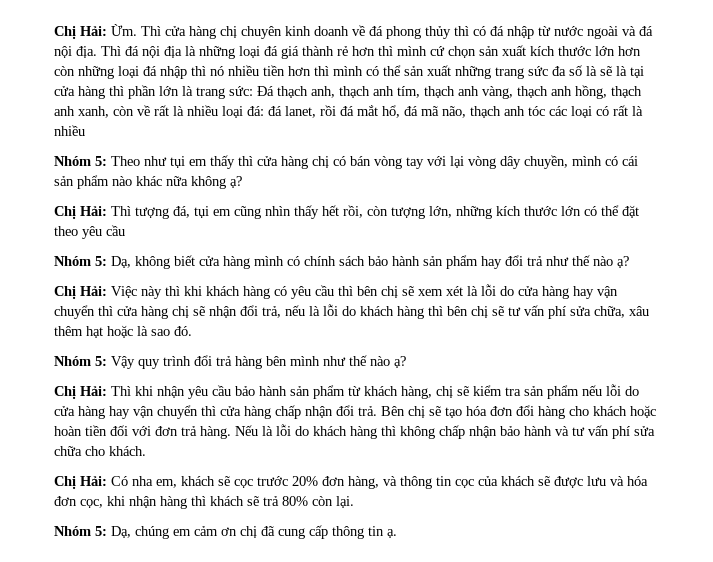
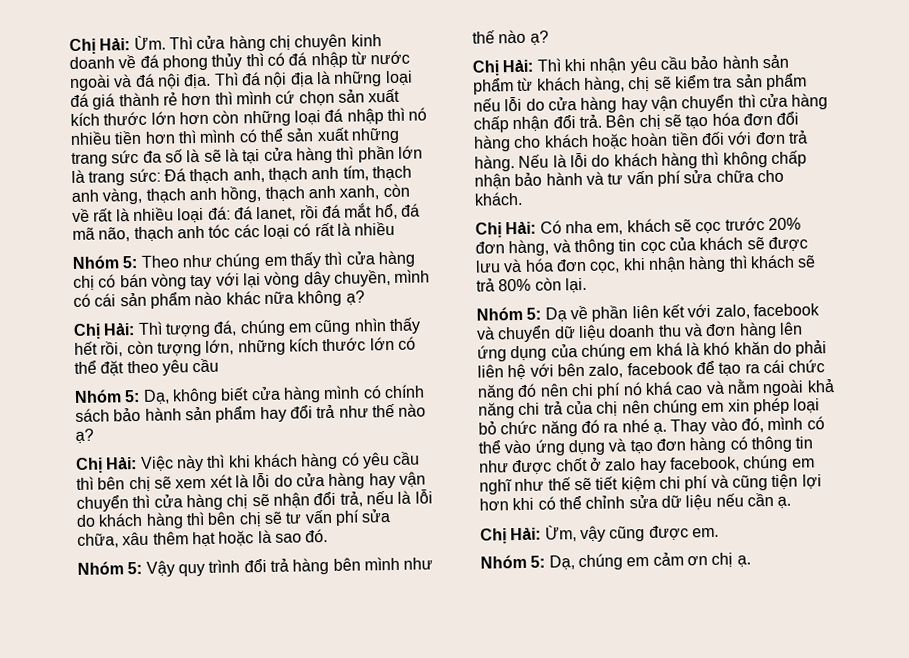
- Nhóm 5: Theo như tụi em thấy thì cửa hàng chị có bán vòng tay với lại vòng dây chuyền, mình có cái sản phẩm nào khác nữa không ạ?
+ Nhóm 5: Theo như chúng em thấy thì cửa hàng chị có bán vòng tay với lại vòng dây chuyền, mình có cái sản phẩm nào khác nữa không ạ?
- Chị Hải: Thì tượng đá, tụi em cũng nhìn thấy hết rồi, còn tượng lớn, những kích thước lớn có thể đặt theo yêu cầu
+ Chị Hải: Thì tượng đá, chúng em cũng nhìn thấy hết rồi, còn tượng lớn, những kích thước lớn có thể đặt theo yêu cầu
+ Nhóm 5: Dạ về phần liên kết với zalo, facebook và chuyển dữ liệu doanh thu và đơn hàng lên ứng dụng của chúng em khá là khó khăn do phải liên hệ với bên zalo, facebook để tạo ra cái chức năng đó nên chi phí nó khá cao và nằm ngoài khả năng chi trả của chị nên chúng em xin phép loại bỏ chức năng đó ra nhé ạ. Thay vào đó, mình có thể vào ứng dụng và tạo đơn hàng có thông tin như được chốt ở zalo hay facebook, chúng em nghĩ như thế sẽ tiết kiệm chi phí và cũng tiện lợi hơn khi có thể chỉnh sửa dữ liệu nếu cần ạ.
+ Chị Hải: Ừm, vậy cũng được em.
- Nhóm 5: Dạ, chúng em cảm ơn chị đã cung cấp thông tin ạ.
+ Nhóm 5: Dạ, chúng em cảm ơn chị ạ.

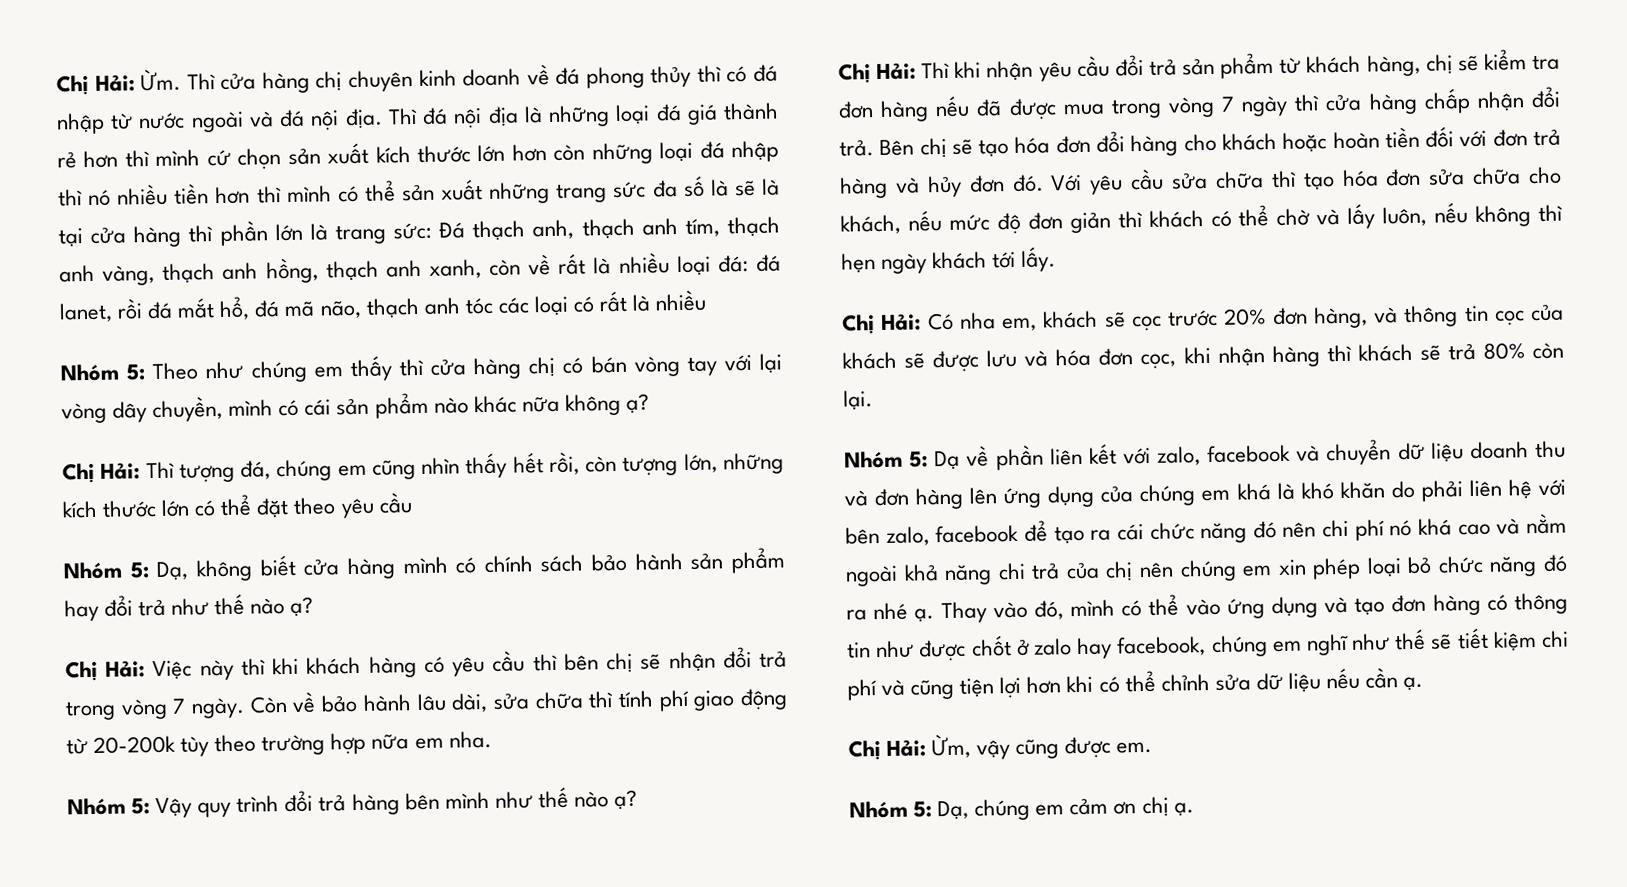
- Chị Hải: Việc này thì khi khách hàng có yêu cầu thì bên chị sẽ xem xét là lỗi do cửa hàng hay vận chuyển thì cửa hàng chị sẽ nhận đổi trả, nếu là lỗi do khách hàng thì bên chị sẽ tư vấn phí sửa chữa, xâu thêm hạt hoặc là sao đó.
+ Chị Hải: Việc này thì khi khách hàng có yêu cầu thì bên chị sẽ nhận đổi trả trong vòng 7 ngày. Còn về bảo hành lâu dài, sửa chữa thì tính phí giao động từ 20-200k tùy theo trường hợp nữa em nha.
- Chị Hải: Thì khi nhận yêu cầu bảo hành sản phẩm từ khách hàng, chị sẽ kiểm tra sản phẩm nếu lỗi do cửa hàng hay vận chuyển thì cửa hàng chấp nhận đổi trả.
+ Chị Hải: Thì khi nhận yêu cầu đổi trả sản phẩm từ khách hàng, chị sẽ kiểm tra đơn hàng nếu đã được mua trong vòng 7 ngày thì cửa hàng chấp nhận đổi trả.
- Bên chị sẽ tạo hóa đơn đổi hàng cho khách hoặc hoàn tiền đối với đơn trả hàng. Nếu là lỗi do khách hàng thì không chấp nhận bảo hành và tư vấn phí sửa chữa cho khách.
+ Bên chị sẽ tạo hóa đơn đổi hàng cho khách hoặc hoàn tiền đối với đơn trả hàng và hủy đơn đó. Với yêu cầu sửa chữa thì tạo hóa đơn sửa chữa cho khách, nếu mức độ đơn giản thì khách có thể chờ và lấy luôn, nếu không thì hẹn ngày khách tới lấy.

